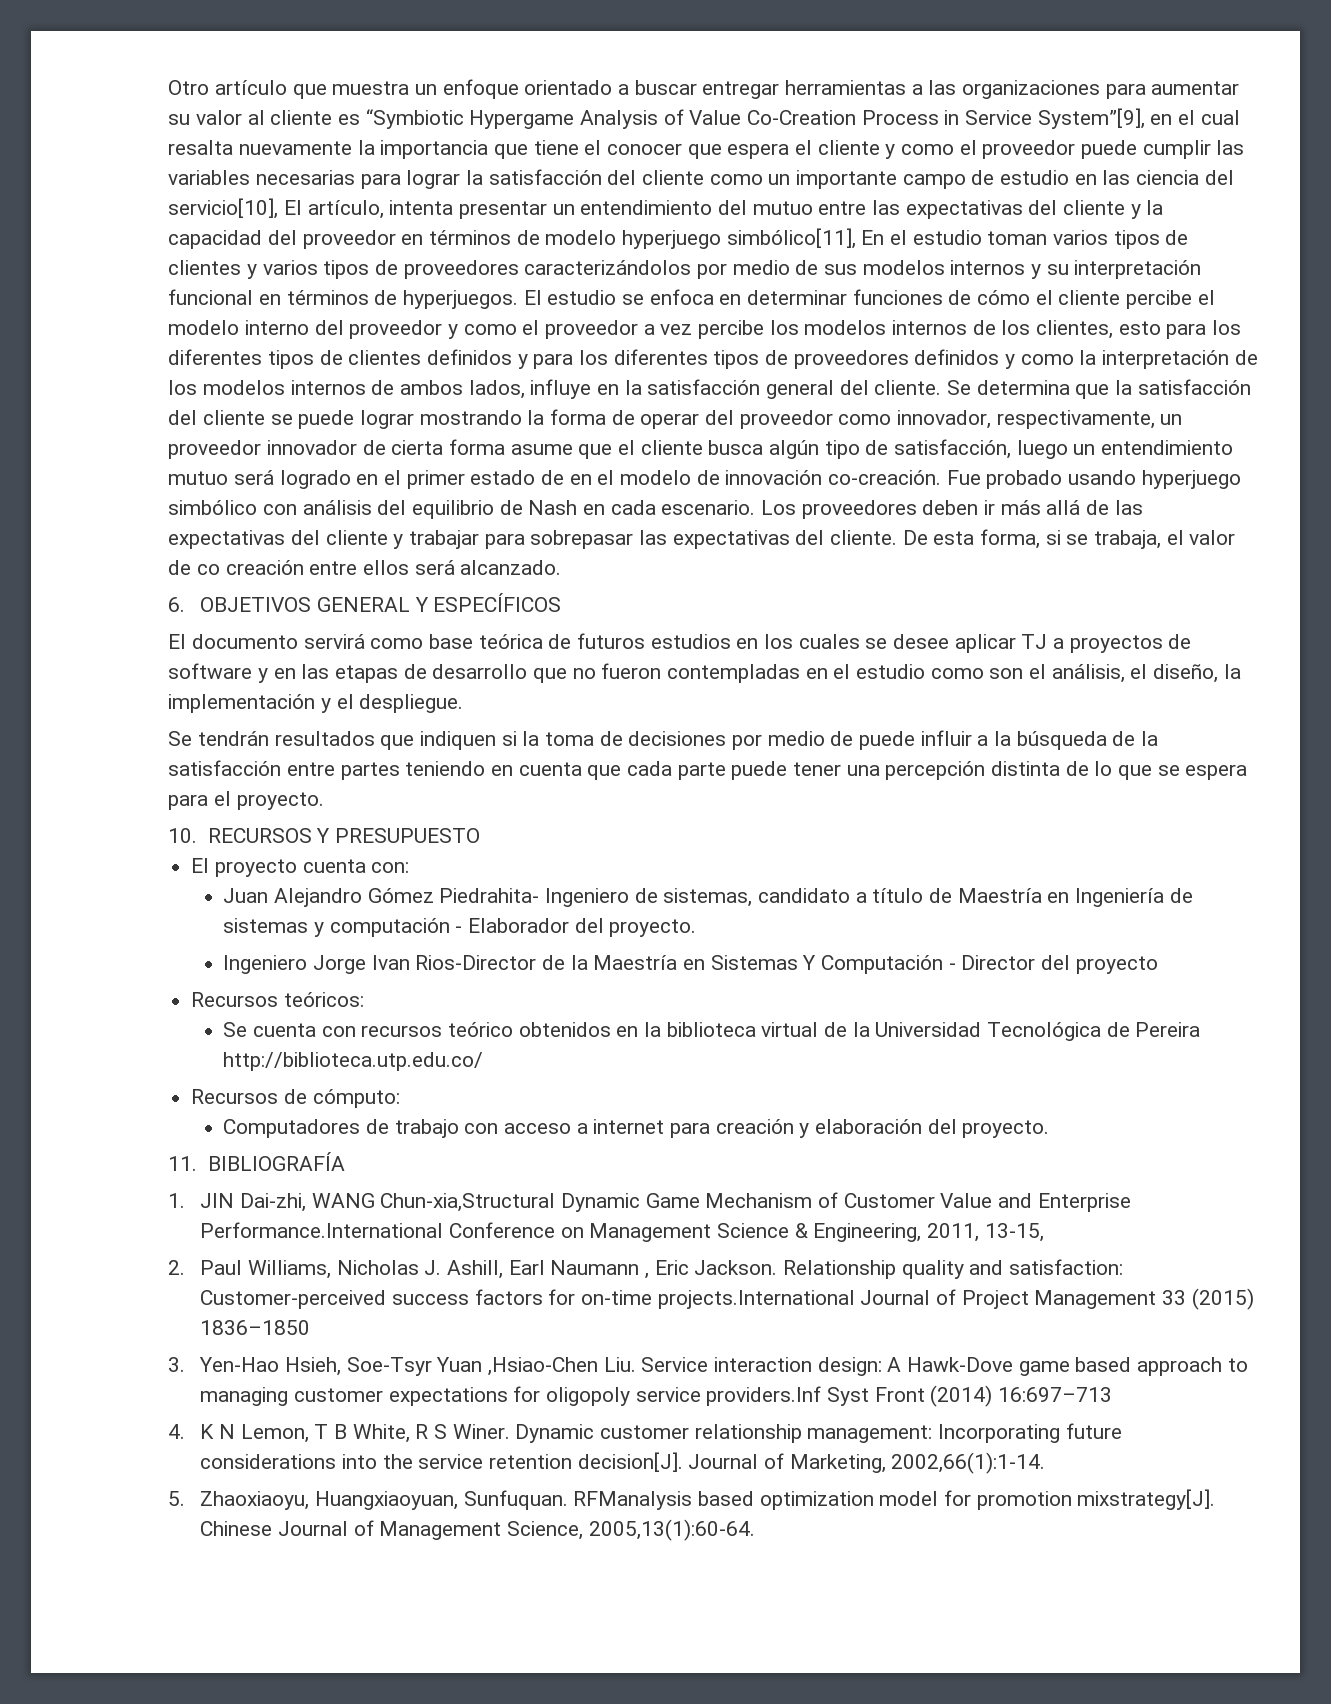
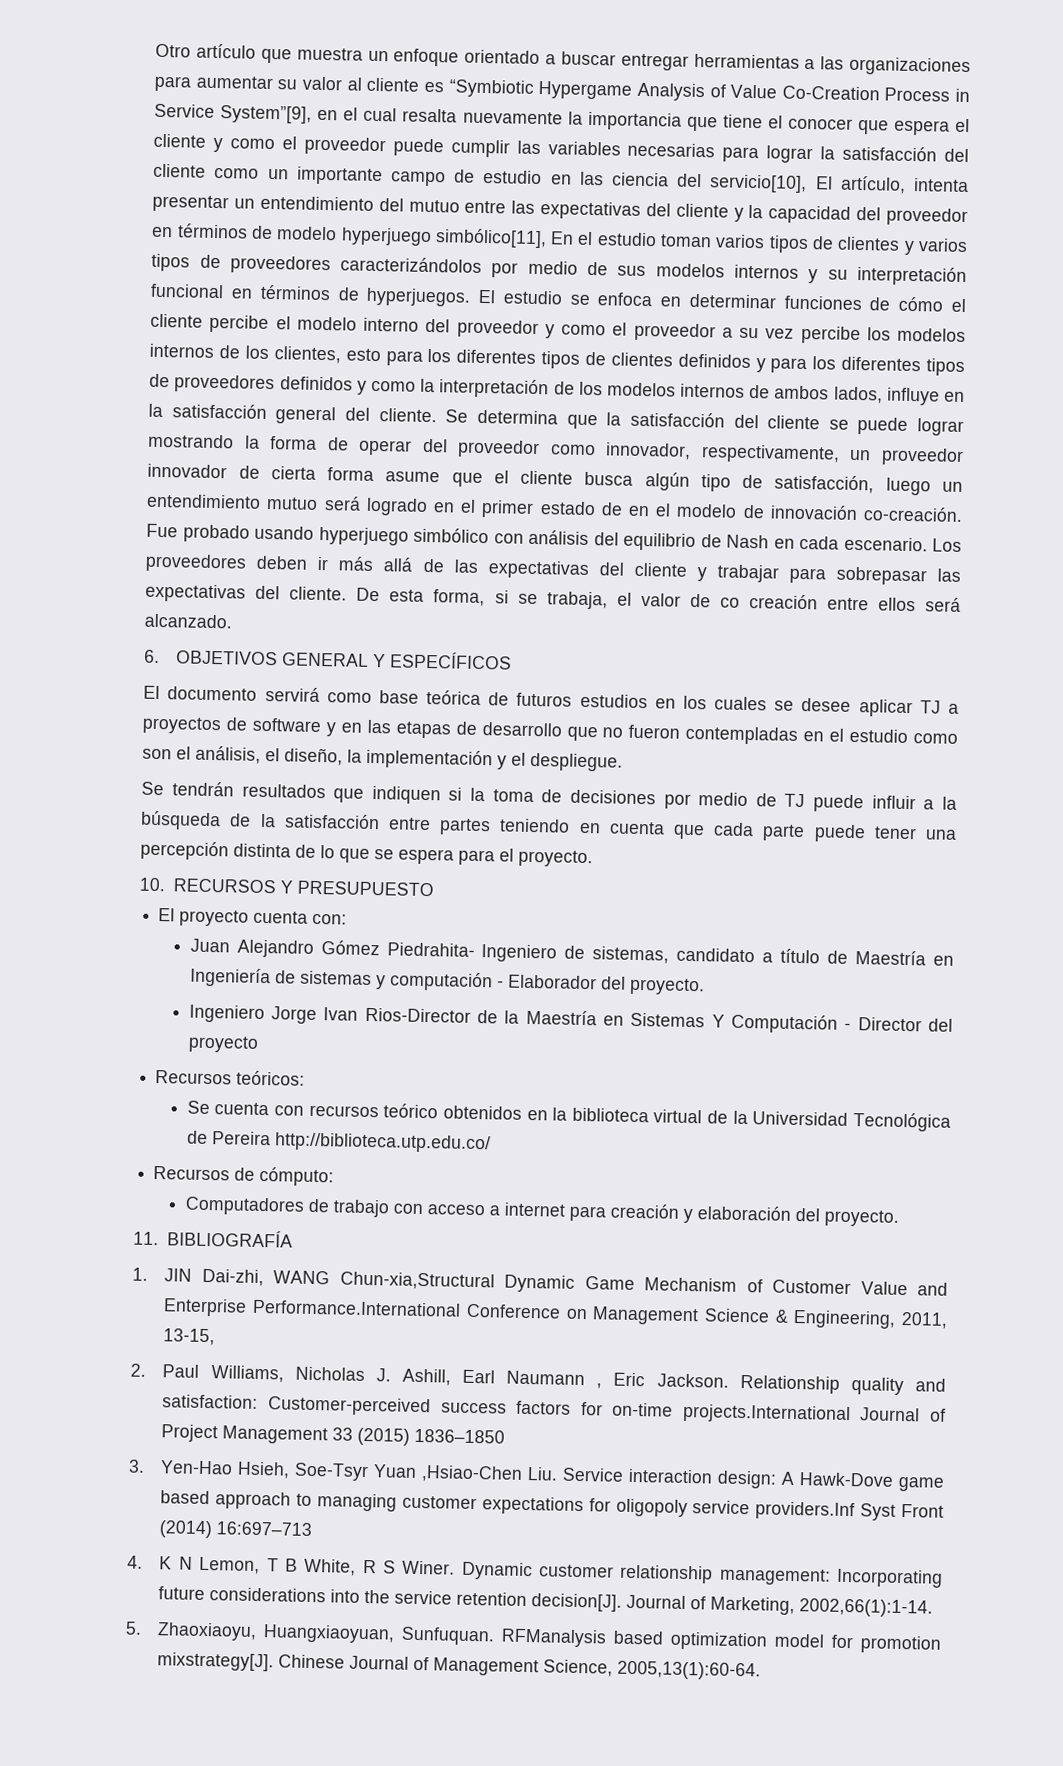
- El estudio se enfoca en determinar funciones de cómo el cliente percibe el modelo interno del proveedor y como el proveedor a vez percibe los modelos internos de los clientes, esto para los diferentes tipos de clientes definidos y para los diferentes tipos de proveedores definidos y como la interpretación de los modelos internos de ambos lados, influye en la satisfacción general del cliente.
+ El estudio se enfoca en determinar funciones de cómo el cliente percibe el modelo interno del proveedor y como el proveedor a su vez percibe los modelos internos de los clientes, esto para los diferentes tipos de clientes definidos y para los diferentes tipos de proveedores definidos y como la interpretación de los modelos internos de ambos lados, influye en la satisfacción general del cliente.
- Se tendrán resultados que indiquen si la toma de decisiones por medio de puede influir a la búsqueda de la satisfacción entre partes teniendo en cuenta que cada parte puede tener una percepción distinta de lo que se espera para el proyecto.
+ Se tendrán resultados que indiquen si la toma de decisiones por medio de TJ puede influir a la búsqueda de la satisfacción entre partes teniendo en cuenta que cada parte puede tener una percepción distinta de lo que se espera para el proyecto.

